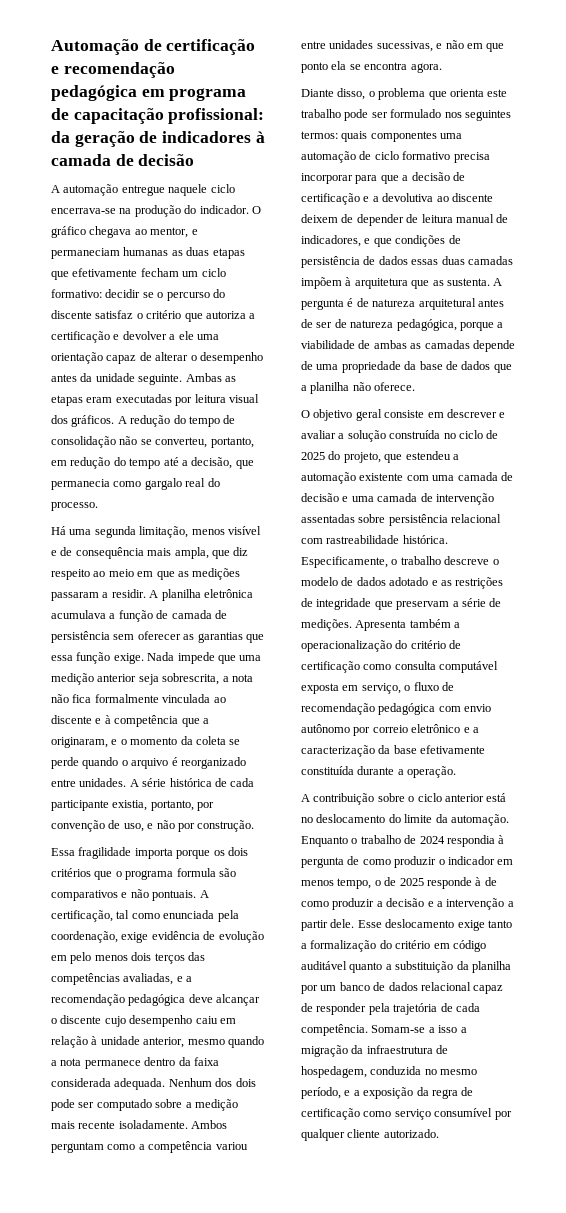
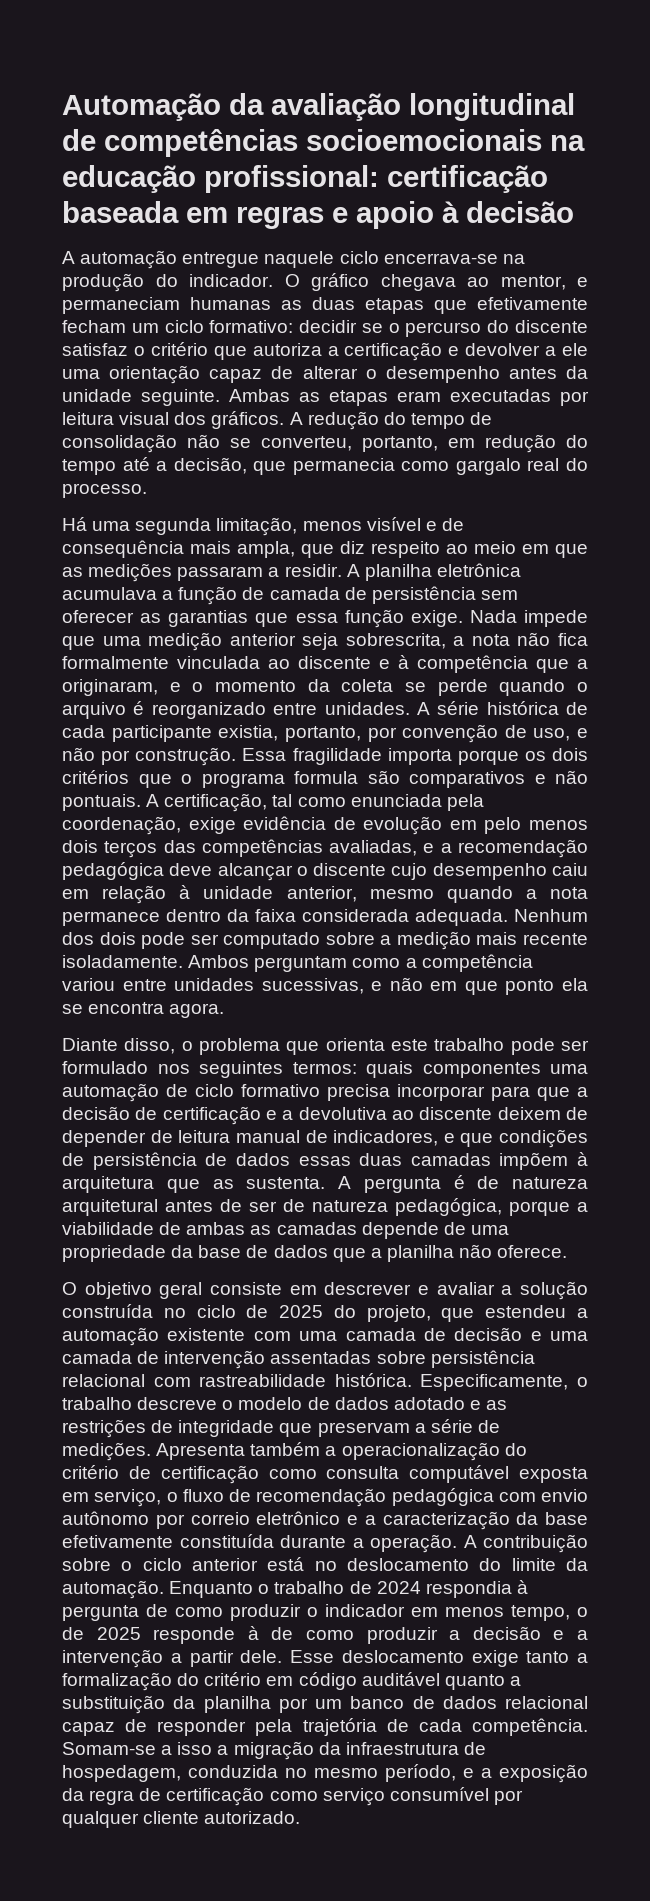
- Automação de certificação e recomendação pedagógica em programa de capacitação profissional: da geração de indicadores à camada de decisão
+ Automação da avaliação longitudinal de competências socioemocionais na educação profissional: certificação baseada em regras e apoio à decisão
- A série histórica de cada participante existia, portanto, por convenção de uso, e não por construção.
- Essa fragilidade importa porque os dois critérios que o programa formula são comparativos e não pontuais.
+ A série histórica de cada participante existia, portanto, por convenção de uso, e não por construção. Essa fragilidade importa porque os dois critérios que o programa formula são comparativos e não pontuais.
- Apresenta também a operacionalização do critério de certificação como consulta computável exposta em serviço, o fluxo de recomendação pedagógica com envio autônomo por correio eletrônico e a caracterização da base efetivamente constituída durante a operação.
- A contribuição sobre o ciclo anterior está no deslocamento do limite da automação.
+ Apresenta também a operacionalização do critério de certificação como consulta computável exposta em serviço, o fluxo de recomendação pedagógica com envio autônomo por correio eletrônico e a caracterização da base efetivamente constituída durante a operação. A contribuição sobre o ciclo anterior está no deslocamento do limite da automação.

